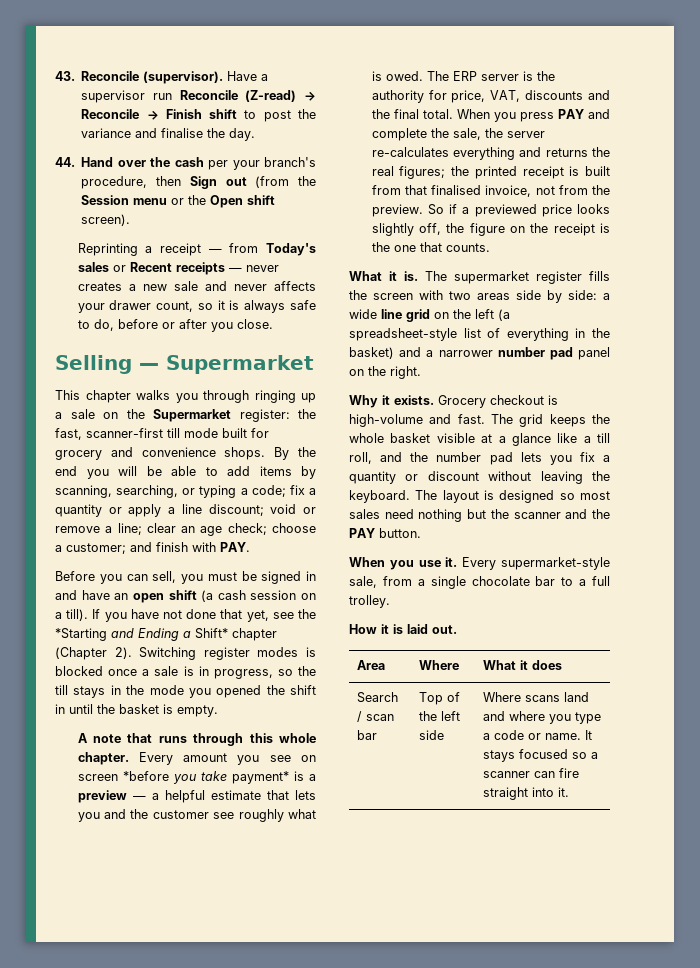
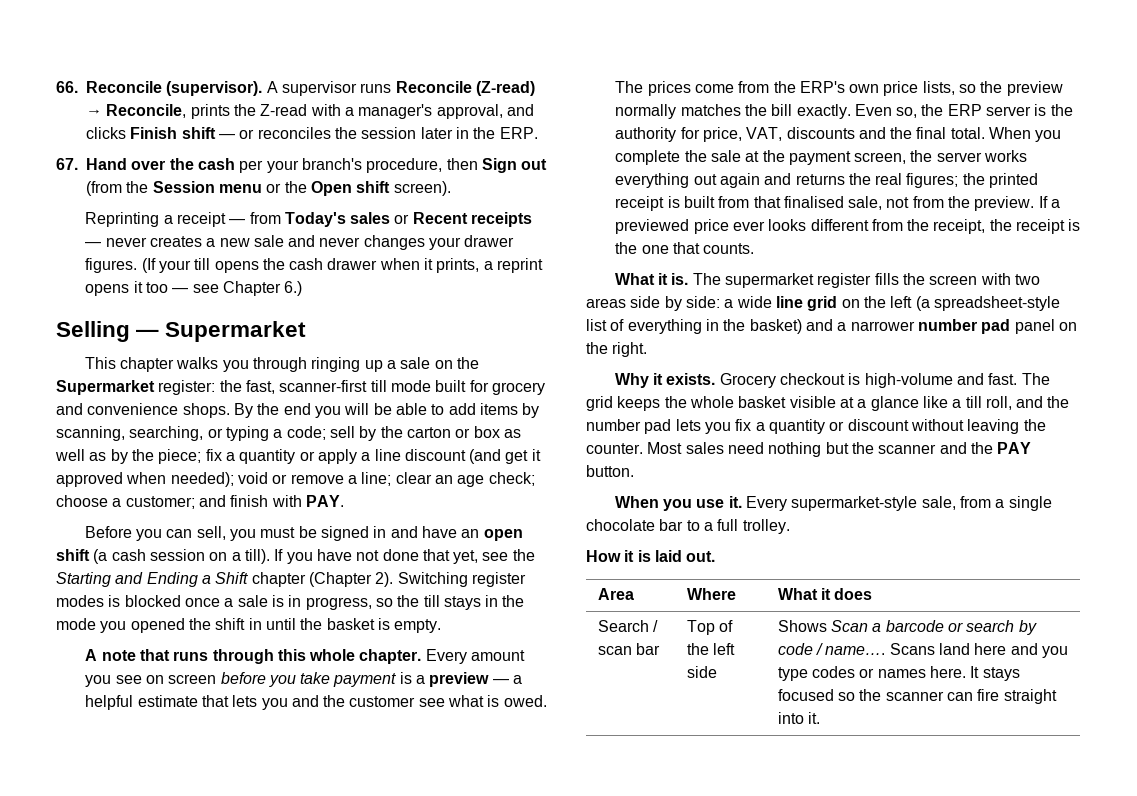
- 43. Reconcile (supervisor).
+ 66. Reconcile (supervisor).
- Have a supervisor run Reconcile (Z-read) → Reconcile → Finish shift to post the variance and finalise the day.
- 44. Hand over the cash per your branch's procedure, then Sign out (from the Session menu or the Open shift screen).
+ A supervisor runs Reconcile (Z-read) → Reconcile, prints the Z-read with a manager's approval, and clicks Finish shift — or reconciles the session later in the ERP.
+ 67. Hand over the cash per your branch's procedure, then Sign out (from the Session menu or the Open shift screen).
- Reprinting a receipt — from Today's sales or Recent receipts — never creates a new sale and never affects your drawer count, so it is always safe to do, before or after you close.
+ Reprinting a receipt — from Today's sales or Recent receipts — never creates a new sale and never changes your drawer figures. (If your till opens the cash drawer when it prints, a reprint opens it too — see Chapter 6.)
- By the end you will be able to add items by scanning, searching, or typing a code; fix a quantity or apply a line discount; void or remove a line; clear an age check; choose a customer; and finish with PAY.
+ By the end you will be able to add items by scanning, searching, or typing a code; sell by the carton or box as well as by the piece; fix a quantity or apply a line discount (and get it approved when needed); void or remove a line; clear an age check; choose a customer; and finish with PAY.
- If you have not done that yet, see the *Starting and Ending a Shift* chapter (Chapter 2).
+ If you have not done that yet, see the Starting and Ending a Shift chapter (Chapter 2).
- Every amount you see on screen *before you take payment* is a preview — a helpful estimate that lets you and the customer see roughly what is owed.
+ Every amount you see on screen before you take payment is a preview — a helpful estimate that lets you and the customer see what is owed.
- The ERP server is the authority for price, VAT, discounts and the final total.
+ The prices come from the ERP's own price lists, so the preview normally matches the bill exactly. Even so, the ERP server is the authority for price, VAT, discounts and the final total.
- When you press PAY and complete the sale, the server re-calculates everything and returns the real figures; the printed receipt is built from that finalised invoice, not from the preview.
+ When you complete the sale at the payment screen, the server works everything out again and returns the real figures; the printed receipt is built from that finalised sale, not from the preview.
- So if a previewed price looks slightly off, the figure on the receipt is the one that counts.
+ If a previewed price ever looks different from the receipt, the receipt is the one that counts.
- The grid keeps the whole basket visible at a glance like a till roll, and the number pad lets you fix a quantity or discount without leaving the keyboard. The layout is designed so most sales need nothing but the scanner and the PAY button.
+ The grid keeps the whole basket visible at a glance like a till roll, and the number pad lets you fix a quantity or discount without leaving the counter. Most sales need nothing but the scanner and the PAY button.
- Search / scan bar | Top of the left side | Where scans land and where you type a code or name. It stays focused so a scanner can fire straight into it.
+ Search / scan bar | Top of the left side | Shows Scan a barcode or search by code / name…. Scans land here and you type codes or names here. It stays focused so the scanner can fire straight into it.

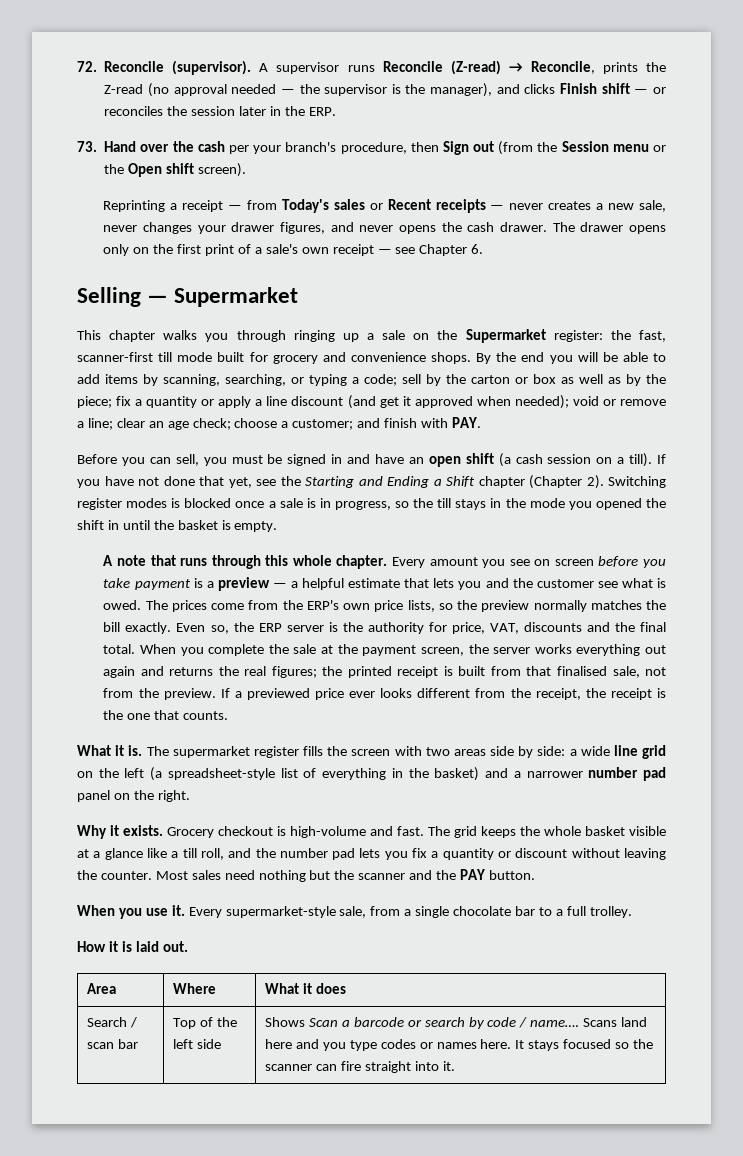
- 66. Reconcile (supervisor).
+ 72. Reconcile (supervisor).
- A supervisor runs Reconcile (Z-read) → Reconcile, prints the Z-read with a manager's approval, and clicks Finish shift — or reconciles the session later in the ERP.
+ A supervisor runs Reconcile (Z-read) → Reconcile, prints the Z-read (no approval needed — the supervisor is the manager), and clicks Finish shift — or reconciles the session later in the ERP.
- 67. Hand over the cash per your branch's procedure, then Sign out (from the Session menu or the Open shift screen).
+ 73. Hand over the cash per your branch's procedure, then Sign out (from the Session menu or the Open shift screen).
- Reprinting a receipt — from Today's sales or Recent receipts — never creates a new sale and never changes your drawer figures. (If your till opens the cash drawer when it prints, a reprint opens it too — see Chapter 6.)
+ Reprinting a receipt — from Today's sales or Recent receipts — never creates a new sale, never changes your drawer figures, and never opens the cash drawer. The drawer opens only on the first print of a sale's own receipt — see Chapter 6.

